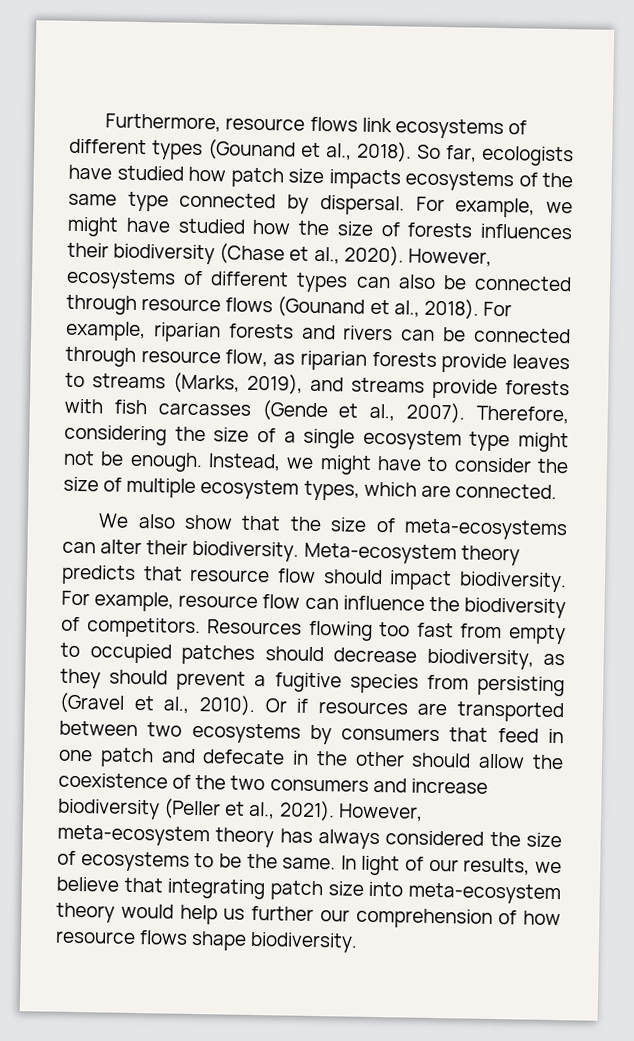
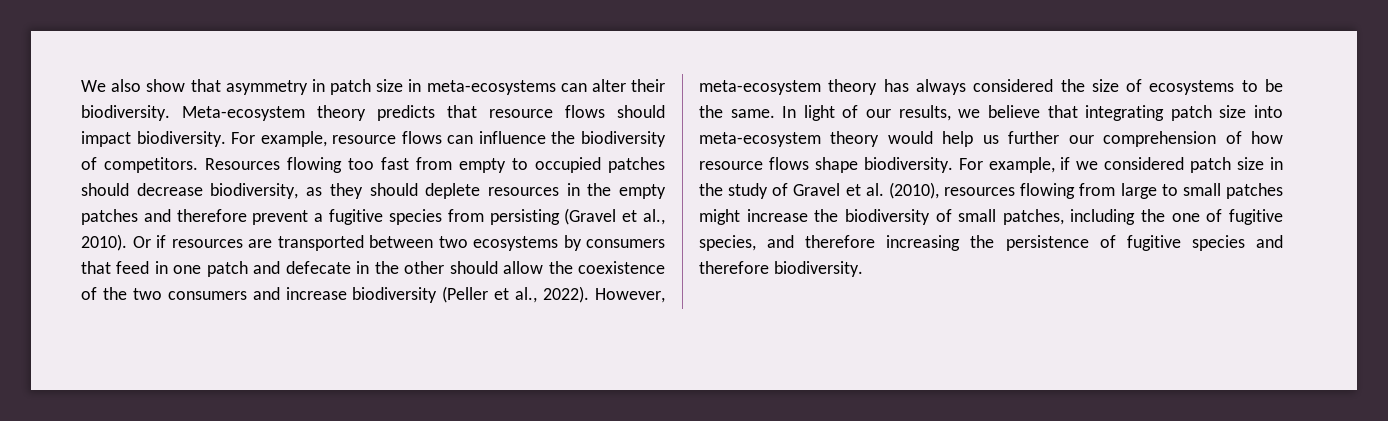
- Furthermore, resource flows link ecosystems of different types (Gounand et al., 2018). So far, ecologists have studied how patch size impacts ecosystems of the same type connected by dispersal. For example, we might have studied how the size of forests influences their biodiversity (Chase et al., 2020). However, ecosystems of different types can also be connected through resource flows (Gounand et al., 2018). For example, riparian forests and rivers can be connected through resource flow, as riparian forests provide leaves to streams (Marks, 2019), and streams provide forests with fish carcasses (Gende et al., 2007). Therefore, considering the size of a single ecosystem type might not be enough. Instead, we might have to consider the size of multiple ecosystem types, which are connected.
- We also show that the size of meta-ecosystems can alter their biodiversity.
+ We also show that asymmetry in patch size in meta-ecosystems can alter their biodiversity.
- Meta-ecosystem theory predicts that resource flow should impact biodiversity.
+ Meta-ecosystem theory predicts that resource flows should impact biodiversity.
- For example, resource flow can influence the biodiversity of competitors.
+ For example, resource flows can influence the biodiversity of competitors.
- Resources flowing too fast from empty to occupied patches should decrease biodiversity, as they should prevent a fugitive species from persisting (Gravel et al., 2010).
+ Resources flowing too fast from empty to occupied patches should decrease biodiversity, as they should deplete resources in the empty patches and therefore prevent a fugitive species from persisting (Gravel et al., 2010).
- Or if resources are transported between two ecosystems by consumers that feed in one patch and defecate in the other should allow the coexistence of the two consumers and increase biodiversity (Peller et al., 2021).
+ Or if resources are transported between two ecosystems by consumers that feed in one patch and defecate in the other should allow the coexistence of the two consumers and increase biodiversity (Peller et al., 2022).
+ For example, if we considered patch size in the study of Gravel et al. (2010), resources flowing from large to small patches might increase the biodiversity of small patches, including the one of fugitive species, and therefore increasing the persistence of fugitive species and therefore biodiversity.

